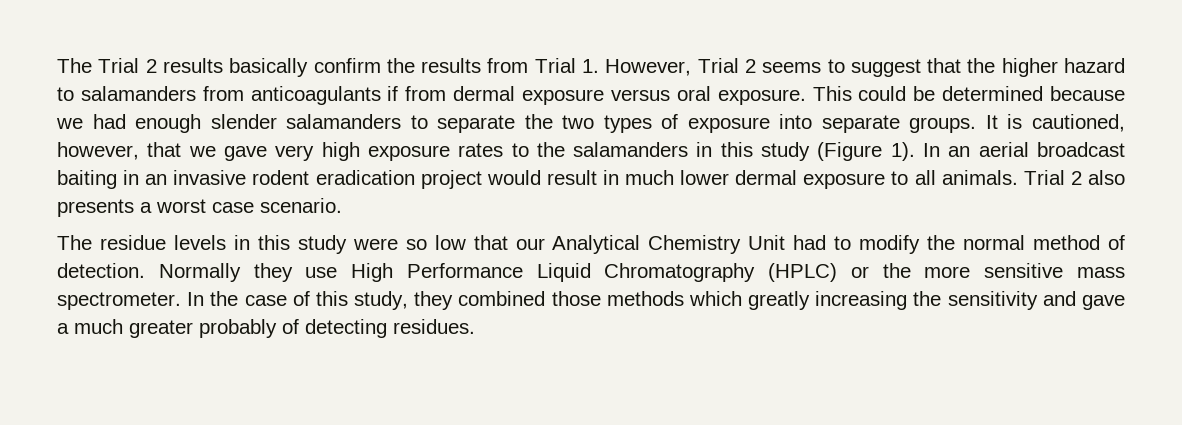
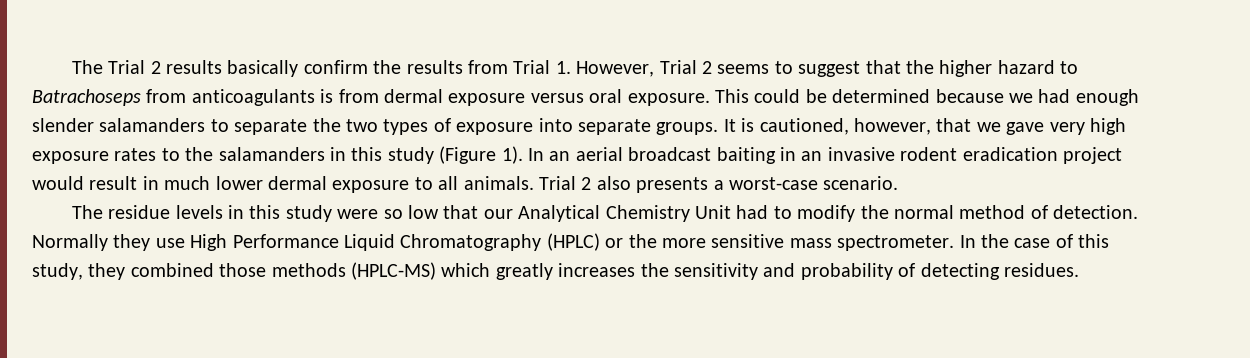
- The Trial 2 results basically confirm the results from Trial 1. However, Trial 2 seems to suggest that the higher hazard to salamanders from anticoagulants if from dermal exposure versus oral exposure.
+ The Trial 2 results basically confirm the results from Trial 1. However, Trial 2 seems to suggest that the higher hazard to Batrachoseps from anticoagulants is from dermal exposure versus oral exposure.
- Trial 2 also presents a worst case scenario.
+ Trial 2 also presents a worst-case scenario.
- In the case of this study, they combined those methods which greatly increasing the sensitivity and gave a much greater probably of detecting residues.
+ In the case of this study, they combined those methods (HPLC-MS) which greatly increases the sensitivity and probability of detecting residues.

